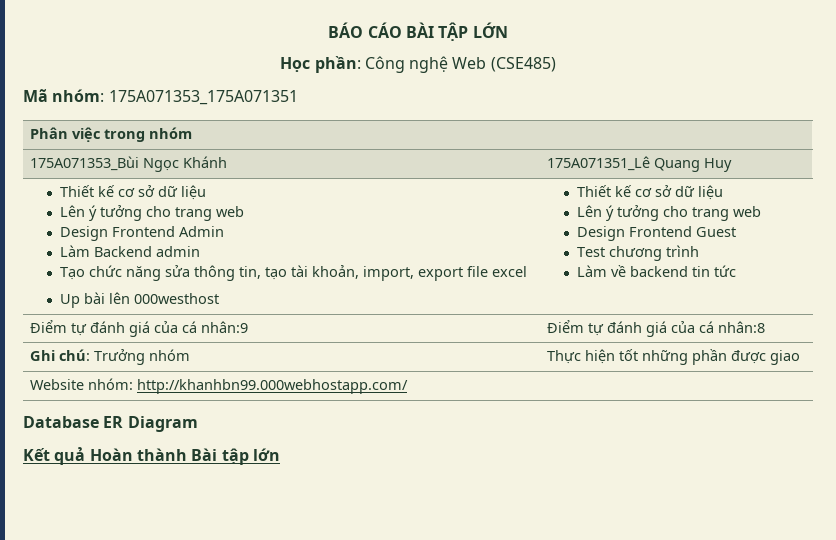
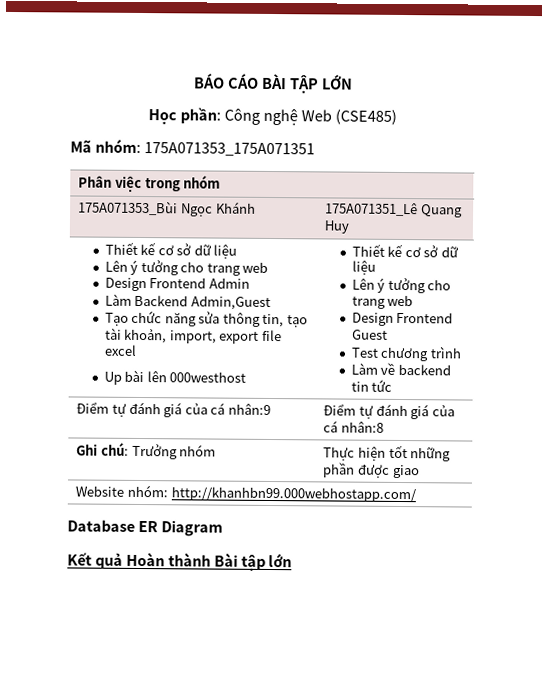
- Làm Backend admin
+ Làm Backend Admin,Guest

